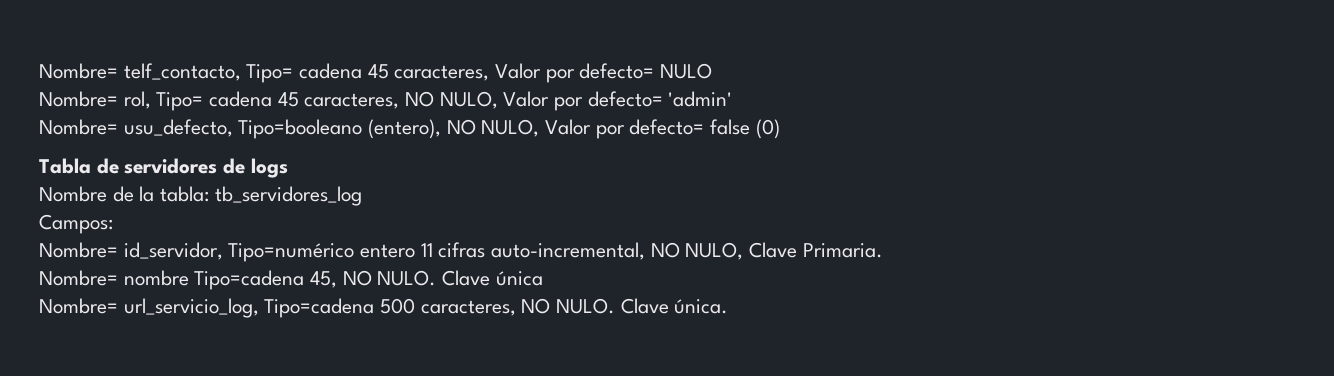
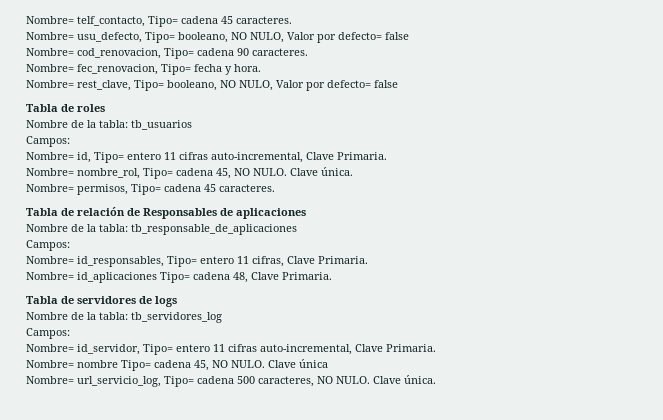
- Nombre= telf_contacto, Tipo= cadena 45 caracteres, Valor por defecto= NULO
- Nombre= rol, Tipo= cadena 45 caracteres, NO NULO, Valor por defecto= 'admin'
+ Nombre= telf_contacto, Tipo= cadena 45 caracteres.
- Nombre= usu_defecto, Tipo=booleano (entero), NO NULO, Valor por defecto= false (0)
+ Nombre= usu_defecto, Tipo= booleano, NO NULO, Valor por defecto= false
+ Nombre= cod_renovacion, Tipo= cadena 90 caracteres.
+ Nombre= fec_renovacion, Tipo= fecha y hora.
+ Nombre= rest_clave, Tipo= booleano, NO NULO, Valor por defecto= false
+ Tabla de roles
+ Nombre de la tabla: tb_usuarios
+ Campos:
+ Nombre= id, Tipo= entero 11 cifras auto-incremental, Clave Primaria.
+ Nombre= nombre_rol, Tipo= cadena 45, NO NULO. Clave única.
+ Nombre= permisos, Tipo= cadena 45 caracteres.
+ Tabla de relación de Responsables de aplicaciones
+ Nombre de la tabla: tb_responsable_de_aplicaciones
+ Campos:
+ Nombre= id_responsables, Tipo= entero 11 cifras, Clave Primaria.
+ Nombre= id_aplicaciones Tipo= cadena 48, Clave Primaria.
- Nombre= id_servidor, Tipo=numérico entero 11 cifras auto-incremental, NO NULO, Clave Primaria.
+ Nombre= id_servidor, Tipo= entero 11 cifras auto-incremental, Clave Primaria.
- Nombre= nombre Tipo=cadena 45, NO NULO.
+ Nombre= nombre Tipo= cadena 45, NO NULO.
- Nombre= url_servicio_log, Tipo=cadena 500 caracteres, NO NULO.
+ Nombre= url_servicio_log, Tipo= cadena 500 caracteres, NO NULO.

